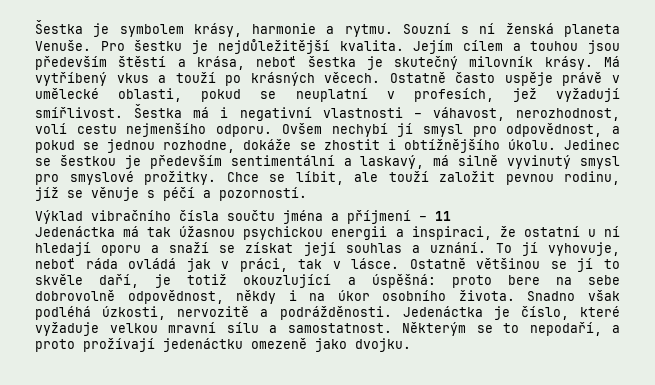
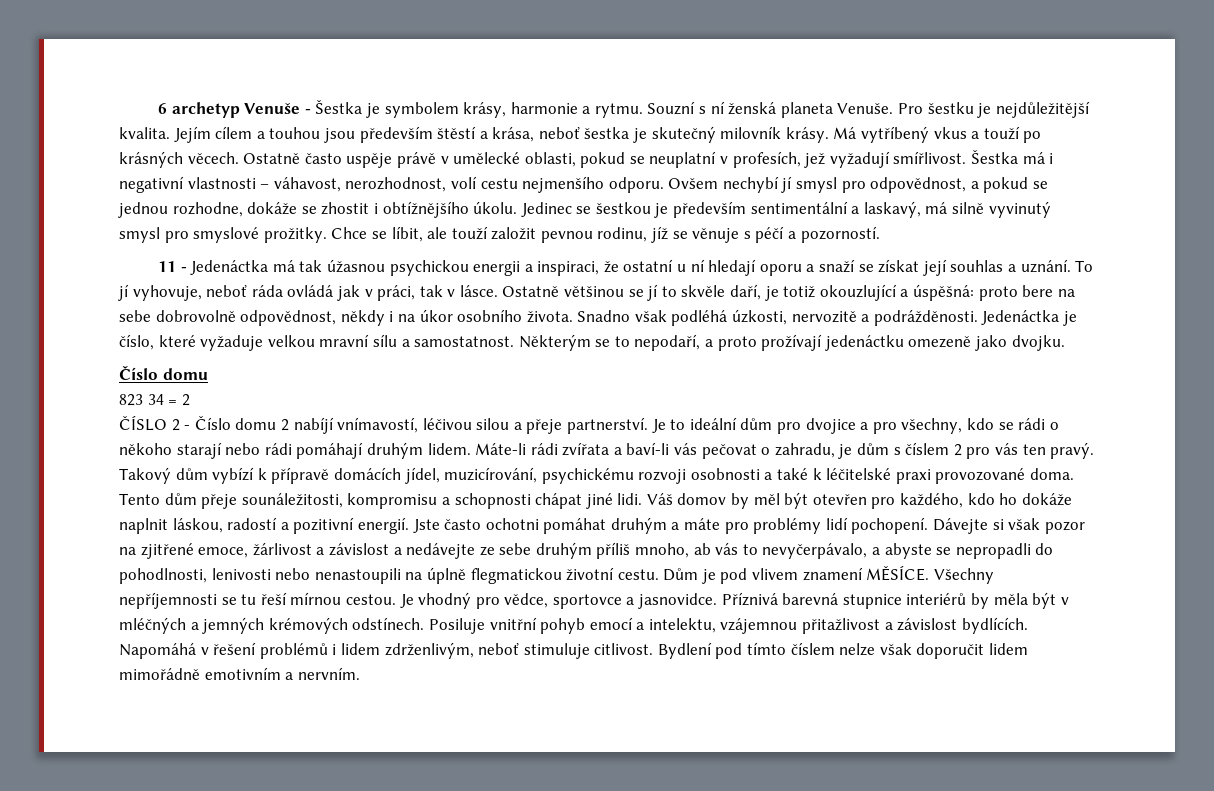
- Šestka je symbolem krásy, harmonie a rytmu.
+ 6 archetyp Venuše - Šestka je symbolem krásy, harmonie a rytmu.
- Výklad vibračního čísla součtu jména a příjmení – 11
- Jedenáctka má tak úžasnou psychickou energii a inspiraci, že ostatní u ní hledají oporu a snaží se získat její souhlas a uznání.
+ 11 - Jedenáctka má tak úžasnou psychickou energii a inspiraci, že ostatní u ní hledají oporu a snaží se získat její souhlas a uznání.
  Některým se to nepodaří, a proto prožívají jedenáctku omezeně jako dvojku.
+ Číslo domu
+ 823 34 = 2
+ ČÍSLO 2 - Číslo domu 2 nabíjí vnímavostí, léčivou silou a přeje partnerství. Je to ideální dům pro dvojice a pro všechny, kdo se rádi o někoho starají nebo rádi pomáhají druhým lidem. Máte-li rádi zvířata a baví-li vás pečovat o zahradu, je dům s číslem 2 pro vás ten pravý. Takový dům vybízí k přípravě domácích jídel, muzicírování, psychickému rozvoji osobnosti a také k léčitelské praxi provozované doma. Tento dům přeje sounáležitosti, kompromisu a schopnosti chápat jiné lidi. Váš domov by měl být otevřen pro každého, kdo ho dokáže naplnit láskou, radostí a pozitivní energií. Jste často ochotni pomáhat druhým a máte pro problémy lidí pochopení. Dávejte si však pozor na zjitřené emoce, žárlivost a závislost a nedávejte ze sebe druhým příliš mnoho, ab vás to nevyčerpávalo, a abyste se nepropadli do pohodlnosti, lenivosti nebo nenastoupili na úplně flegmatickou životní cestu. Dům je pod vlivem znamení MĚSÍCE. Všechny nepříjemnosti se tu řeší mírnou cestou. Je vhodný pro vědce, sportovce a jasnovidce. Příznivá barevná stupnice interiérů by měla být v mléčných a jemných krémových odstínech. Posiluje vnitřní pohyb emocí a intelektu, vzájemnou přitažlivost a závislost bydlících. Napomáhá v řešení problémů i lidem zdrženlivým, neboť stimuluje citlivost. Bydlení pod tímto číslem nelze však doporučit lidem mimořádně emotivním a nervním.

